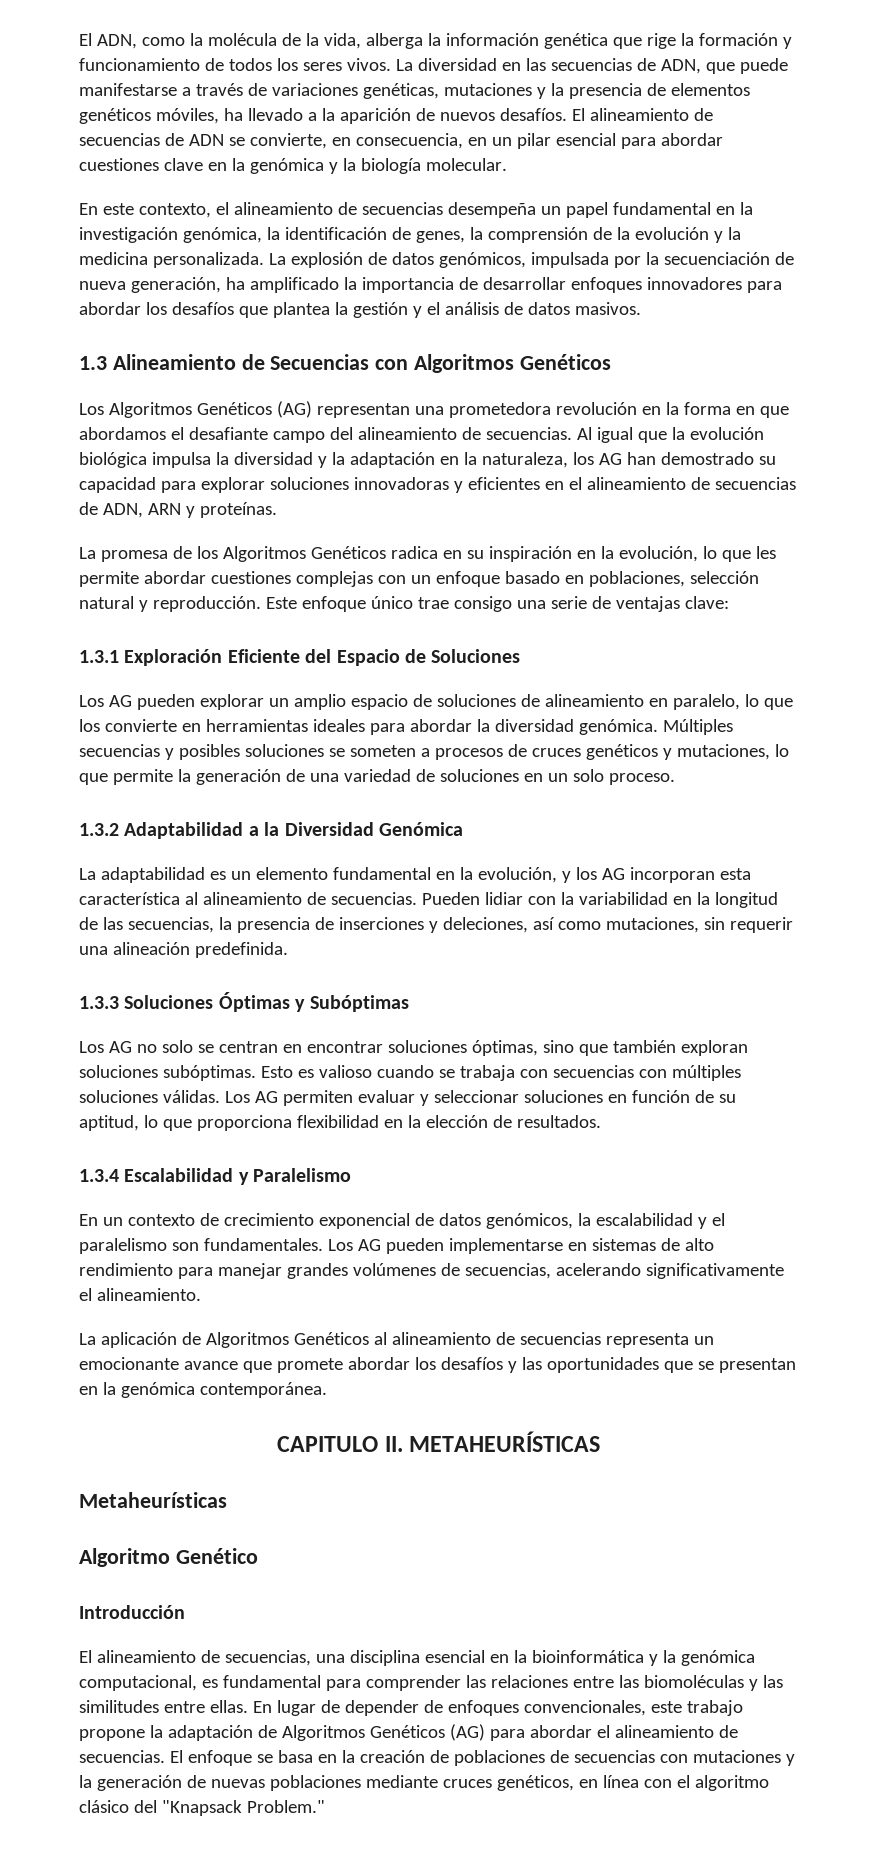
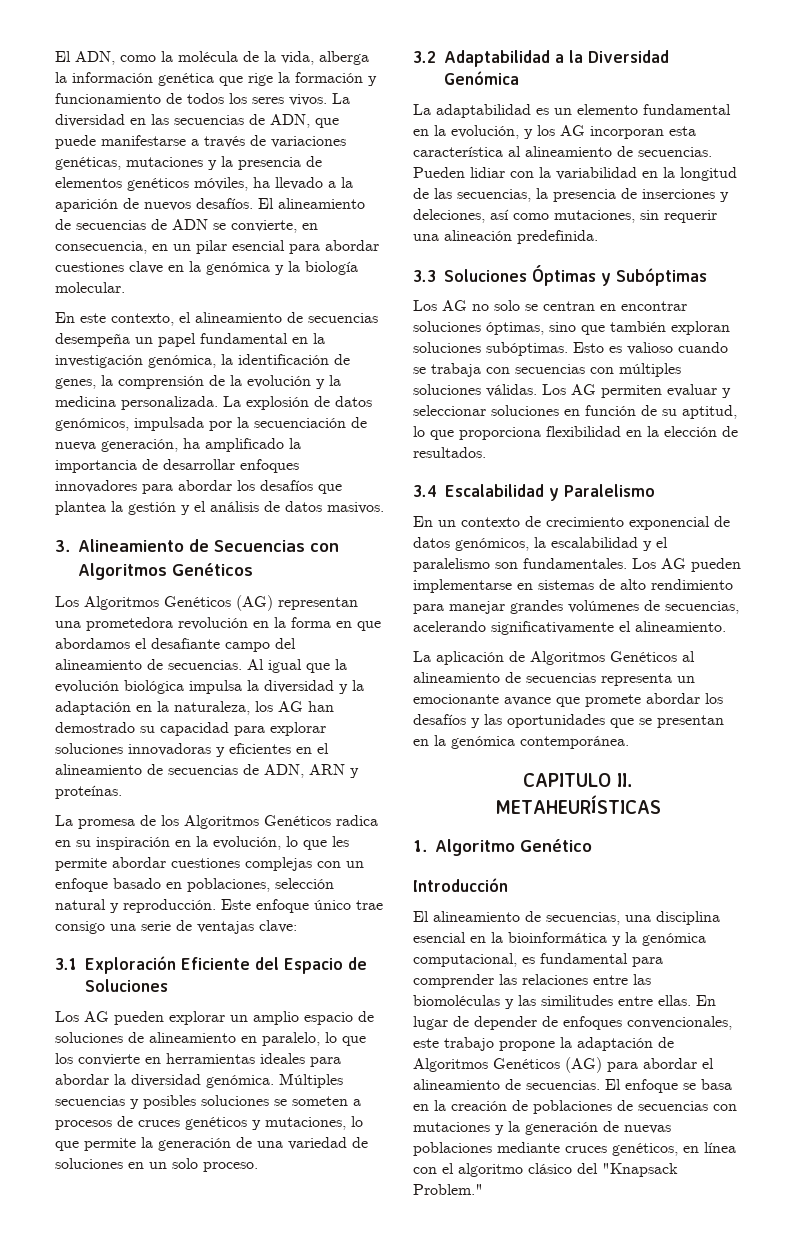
- 1.3 Alineamiento de Secuencias con Algoritmos Genéticos
+ 3. Alineamiento de Secuencias con Algoritmos Genéticos
- 1.3.1 Exploración Eficiente del Espacio de Soluciones
+ 3.1 Exploración Eficiente del Espacio de Soluciones
- 1.3.2 Adaptabilidad a la Diversidad Genómica
+ 3.2 Adaptabilidad a la Diversidad Genómica
- 1.3.3 Soluciones Óptimas y Subóptimas
+ 3.3 Soluciones Óptimas y Subóptimas
- 1.3.4 Escalabilidad y Paralelismo
+ 3.4 Escalabilidad y Paralelismo
- CAPITULO II. METAHEURÍSTICAS
+ CAPITULO II.
+ METAHEURÍSTICAS
- Metaheurísticas
- Algoritmo Genético
+ 1. Algoritmo Genético

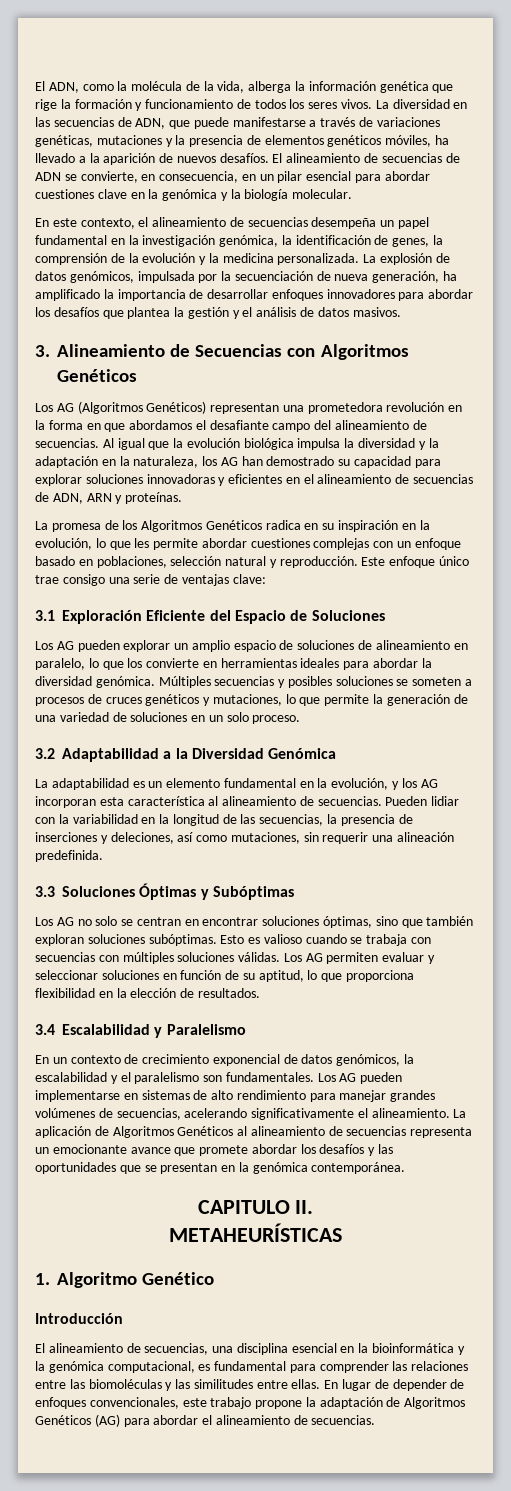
- Los Algoritmos Genéticos (AG) representan una prometedora revolución en la forma en que abordamos el desafiante campo del alineamiento de secuencias.
+ Los AG (Algoritmos Genéticos) representan una prometedora revolución en la forma en que abordamos el desafiante campo del alineamiento de secuencias.
- Los AG pueden implementarse en sistemas de alto rendimiento para manejar grandes volúmenes de secuencias, acelerando significativamente el alineamiento.
- La aplicación de Algoritmos Genéticos al alineamiento de secuencias representa un emocionante avance que promete abordar los desafíos y las oportunidades que se presentan en la genómica contemporánea.
+ Los AG pueden implementarse en sistemas de alto rendimiento para manejar grandes volúmenes de secuencias, acelerando significativamente el alineamiento. La aplicación de Algoritmos Genéticos al alineamiento de secuencias representa un emocionante avance que promete abordar los desafíos y las oportunidades que se presentan en la genómica contemporánea.
- El enfoque se basa en la creación de poblaciones de secuencias con mutaciones y la generación de nuevas poblaciones mediante cruces genéticos, en línea con el algoritmo clásico del "Knapsack Problem."

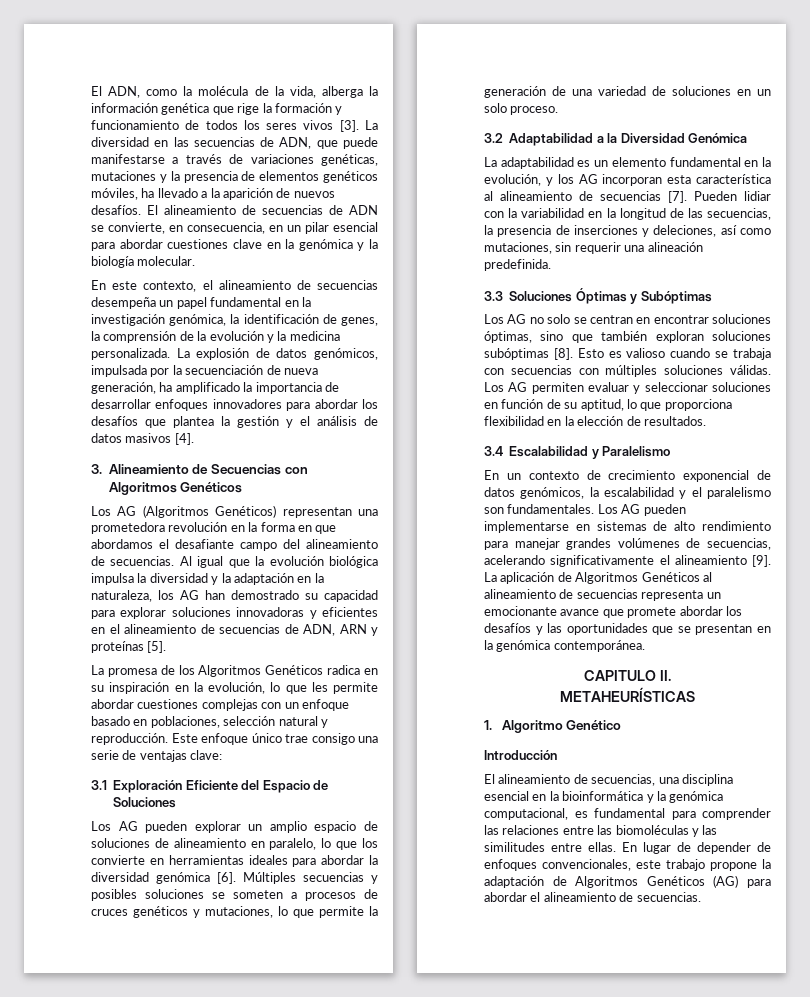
- El ADN, como la molécula de la vida, alberga la información genética que rige la formación y funcionamiento de todos los seres vivos.
+ El ADN, como la molécula de la vida, alberga la información genética que rige la formación y funcionamiento de todos los seres vivos [3].
- La explosión de datos genómicos, impulsada por la secuenciación de nueva generación, ha amplificado la importancia de desarrollar enfoques innovadores para abordar los desafíos que plantea la gestión y el análisis de datos masivos.
+ La explosión de datos genómicos, impulsada por la secuenciación de nueva generación, ha amplificado la importancia de desarrollar enfoques innovadores para abordar los desafíos que plantea la gestión y el análisis de datos masivos [4].
- Al igual que la evolución biológica impulsa la diversidad y la adaptación en la naturaleza, los AG han demostrado su capacidad para explorar soluciones innovadoras y eficientes en el alineamiento de secuencias de ADN, ARN y proteínas.
+ Al igual que la evolución biológica impulsa la diversidad y la adaptación en la naturaleza, los AG han demostrado su capacidad para explorar soluciones innovadoras y eficientes en el alineamiento de secuencias de ADN, ARN y proteínas [5].
- Los AG pueden explorar un amplio espacio de soluciones de alineamiento en paralelo, lo que los convierte en herramientas ideales para abordar la diversidad genómica.
+ Los AG pueden explorar un amplio espacio de soluciones de alineamiento en paralelo, lo que los convierte en herramientas ideales para abordar la diversidad genómica [6].
- La adaptabilidad es un elemento fundamental en la evolución, y los AG incorporan esta característica al alineamiento de secuencias.
+ La adaptabilidad es un elemento fundamental en la evolución, y los AG incorporan esta característica al alineamiento de secuencias [7].
- Los AG no solo se centran en encontrar soluciones óptimas, sino que también exploran soluciones subóptimas.
+ Los AG no solo se centran en encontrar soluciones óptimas, sino que también exploran soluciones subóptimas [8].
- Los AG pueden implementarse en sistemas de alto rendimiento para manejar grandes volúmenes de secuencias, acelerando significativamente el alineamiento.
+ Los AG pueden implementarse en sistemas de alto rendimiento para manejar grandes volúmenes de secuencias, acelerando significativamente el alineamiento [9].

